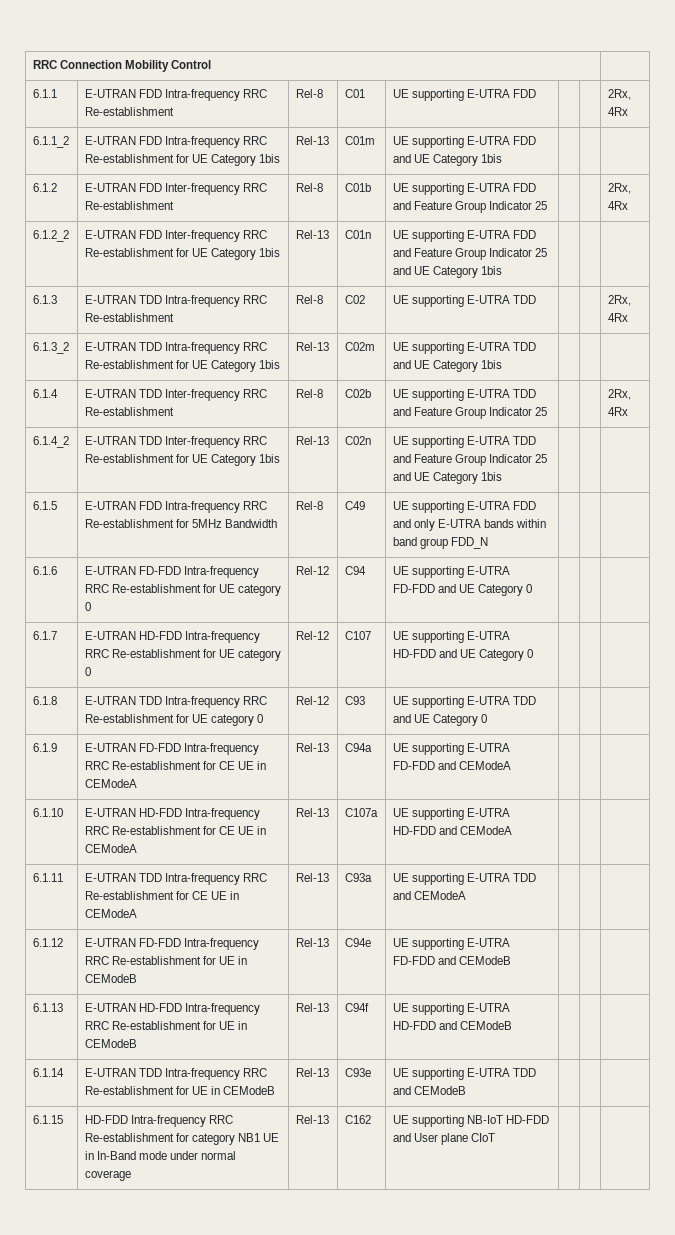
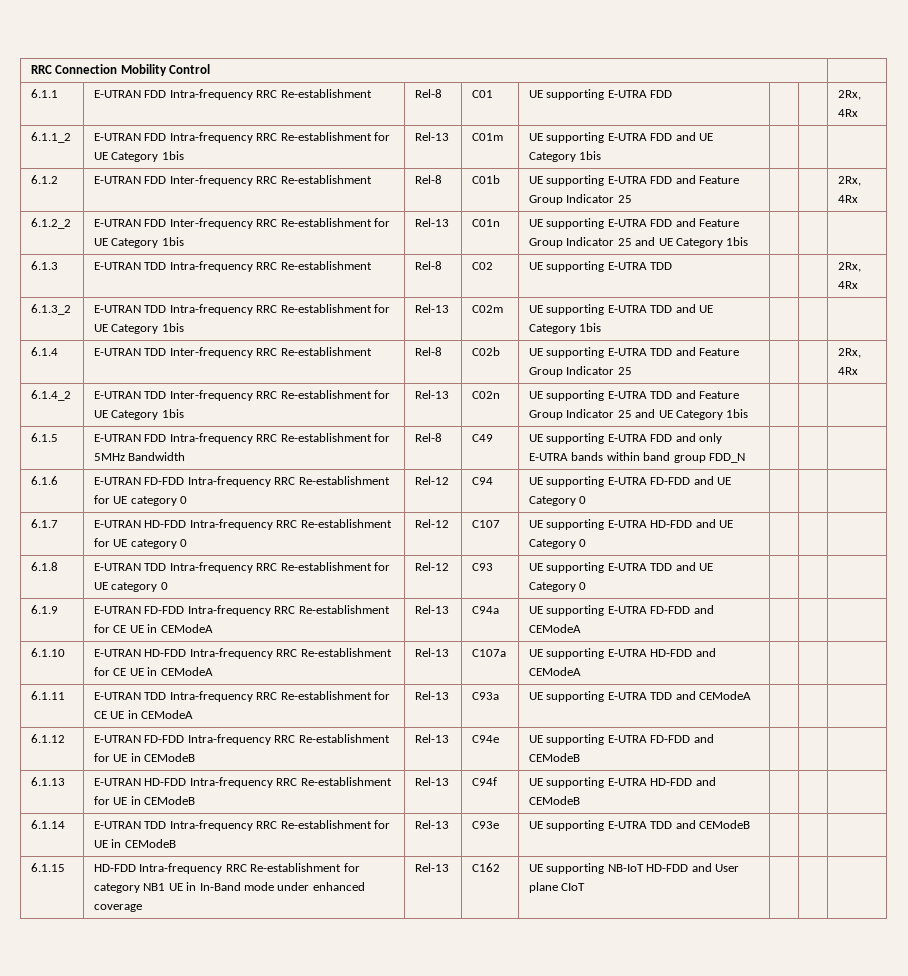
- 6.1.15 | HD-FDD Intra-frequency RRC Re-establishment for category NB1 UE in In-Band mode under normal coverage | Rel-13 | C162 | UE supporting NB-IoT HD-FDD and User plane CIoT | | |
+ 6.1.15 | HD-FDD Intra-frequency RRC Re-establishment for category NB1 UE in In-Band mode under enhanced coverage | Rel-13 | C162 | UE supporting NB-IoT HD-FDD and User plane CIoT | | |

